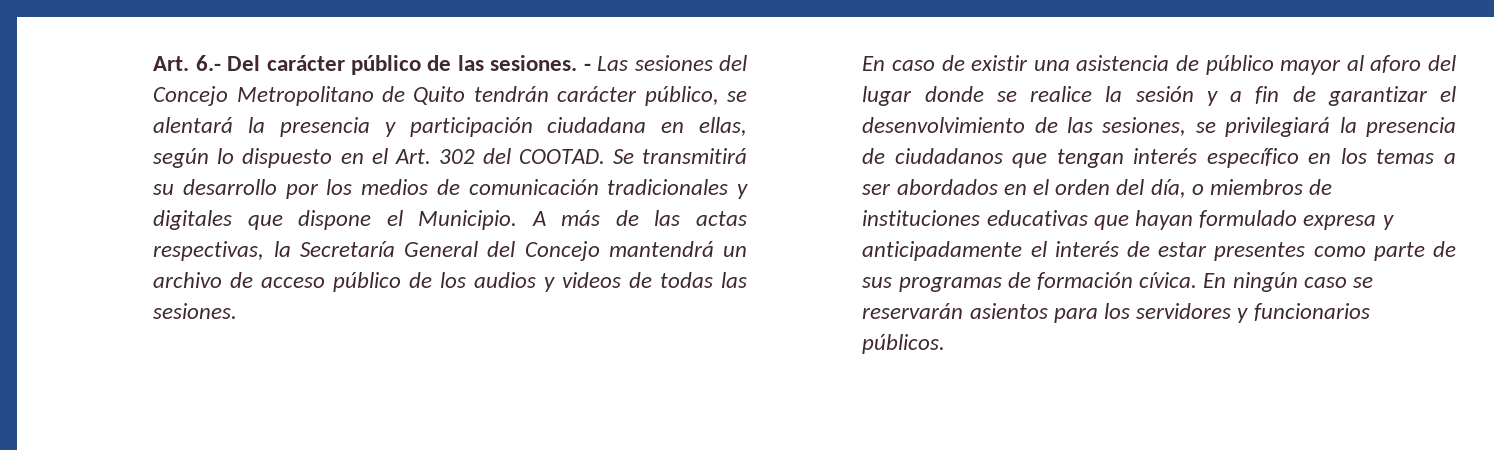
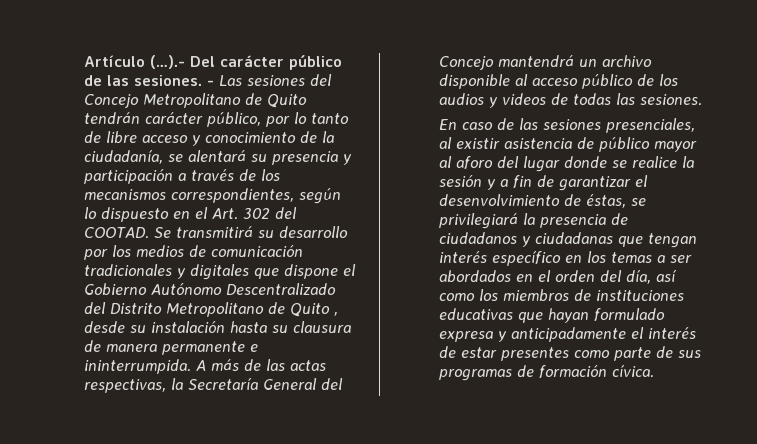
- Art. 6.- Del carácter público de las sesiones.
+ Artículo (…).- Del carácter público de las sesiones.
- - Las sesiones del Concejo Metropolitano de Quito tendrán carácter público, se alentará la presencia y participación ciudadana en ellas, según lo dispuesto en el Art. 302 del COOTAD.
+ - Las sesiones del Concejo Metropolitano de Quito tendrán carácter público, por lo tanto de libre acceso y conocimiento de la ciudadanía, se alentará su presencia y participación a través de los mecanismos correspondientes, según lo dispuesto en el Art. 302 del COOTAD.
- Se transmitirá su desarrollo por los medios de comunicación tradicionales y digitales que dispone el Municipio.
+ Se transmitirá su desarrollo por los medios de comunicación tradicionales y digitales que dispone el Gobierno Autónomo Descentralizado del Distrito Metropolitano de Quito , desde su instalación hasta su clausura de manera permanente e ininterrumpida.
- A más de las actas respectivas, la Secretaría General del Concejo mantendrá un archivo de acceso público de los audios y videos de todas las sesiones.
+ A más de las actas respectivas, la Secretaría General del Concejo mantendrá un archivo disponible al acceso público de los audios y videos de todas las sesiones.
- En caso de existir una asistencia de público mayor al aforo del lugar donde se realice la sesión y a fin de garantizar el desenvolvimiento de las sesiones, se privilegiará la presencia de ciudadanos que tengan interés específico en los temas a ser abordados en el orden del día, o miembros de instituciones educativas que hayan formulado expresa y anticipadamente el interés de estar presentes como parte de sus programas de formación cívica. En ningún caso se reservarán asientos para los servidores y funcionarios públicos.
+ En caso de las sesiones presenciales, al existir asistencia de público mayor al aforo del lugar donde se realice la sesión y a fin de garantizar el desenvolvimiento de éstas, se privilegiará la presencia de ciudadanos y ciudadanas que tengan interés específico en los temas a ser abordados en el orden del día, así como los miembros de instituciones educativas que hayan formulado expresa y anticipadamente el interés de estar presentes como parte de sus programas de formación cívica.

